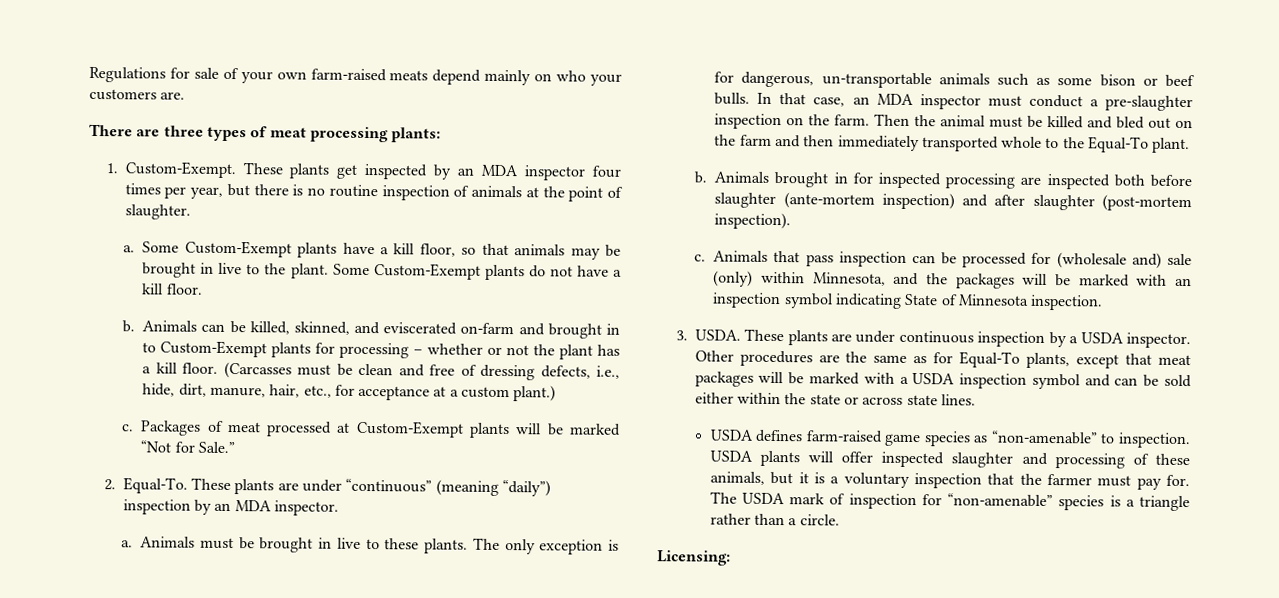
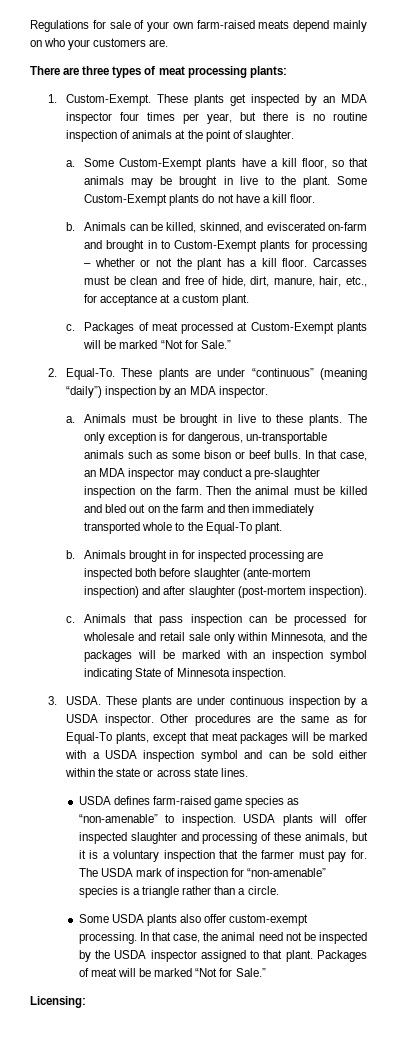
- (Carcasses must be clean and free of dressing defects, i.e., hide, dirt, manure, hair, etc., for acceptance at a custom plant.)
+ Carcasses must be clean and free of hide, dirt, manure, hair, etc., for acceptance at a custom plant.
- In that case, an MDA inspector must conduct a pre-slaughter inspection on the farm.
+ In that case, an MDA inspector may conduct a pre-slaughter inspection on the farm.
- Animals that pass inspection can be processed for (wholesale and) sale (only) within Minnesota, and the packages will be marked with an inspection symbol indicating State of Minnesota inspection.
+ Animals that pass inspection can be processed for wholesale and retail sale only within Minnesota, and the packages will be marked with an inspection symbol indicating State of Minnesota inspection.
+ Some USDA plants also offer custom-exempt processing. In that case, the animal need not be inspected by the USDA inspector assigned to that plant. Packages of meat will be marked “Not for Sale.”

